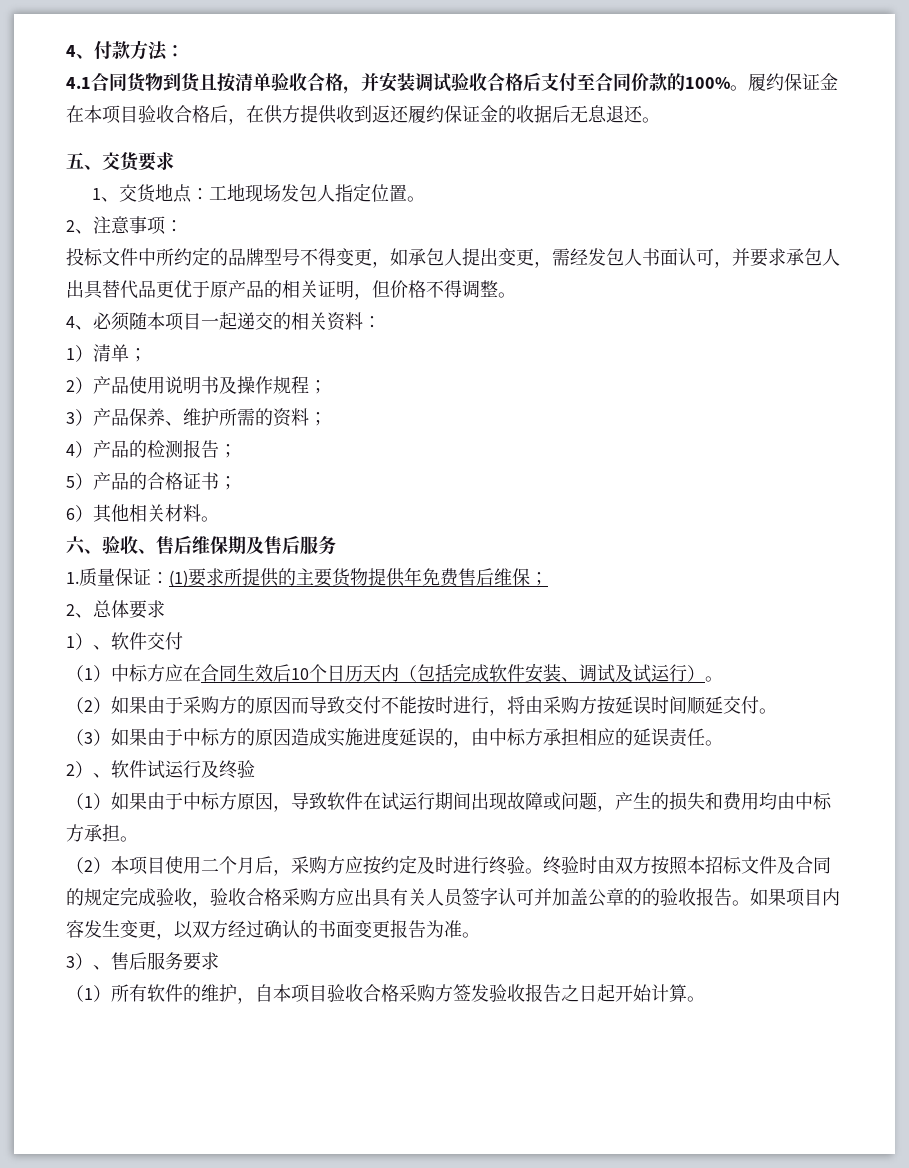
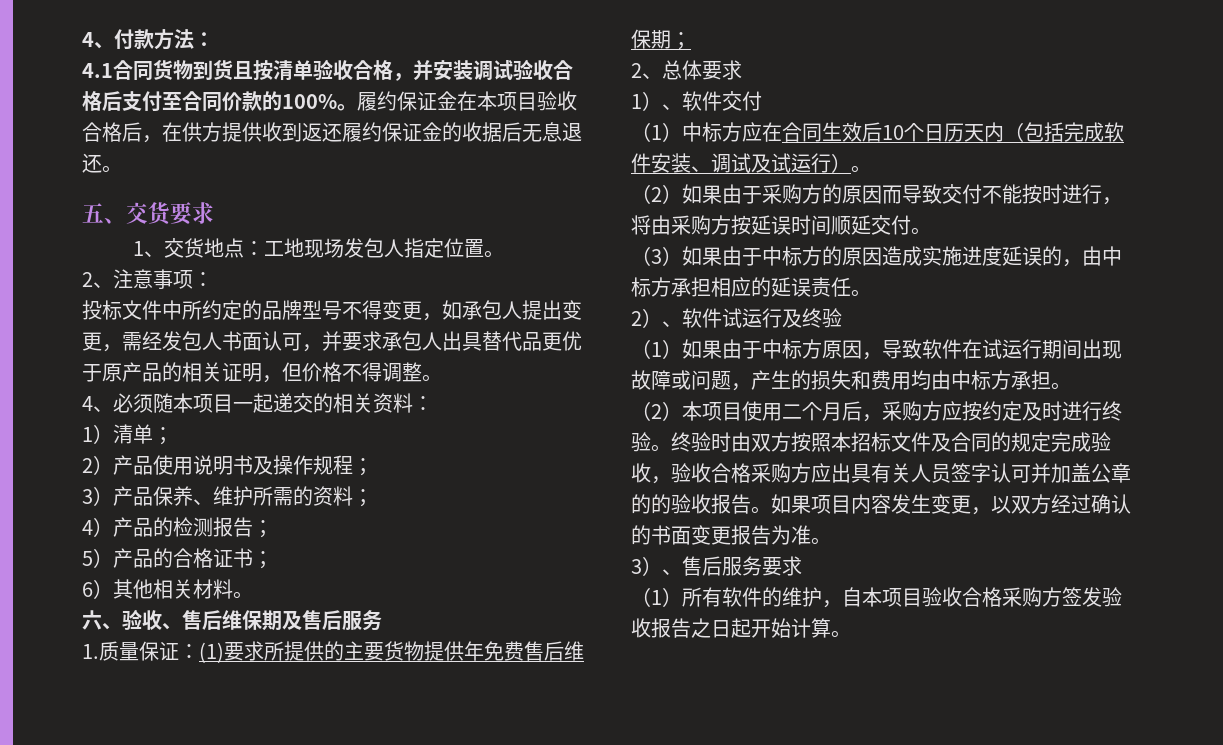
- 1.质量保证：(1)要求所提供的主要货物提供年免费售后维保；
+ 1.质量保证：(1)要求所提供的主要货物提供年免费售后维保期；

